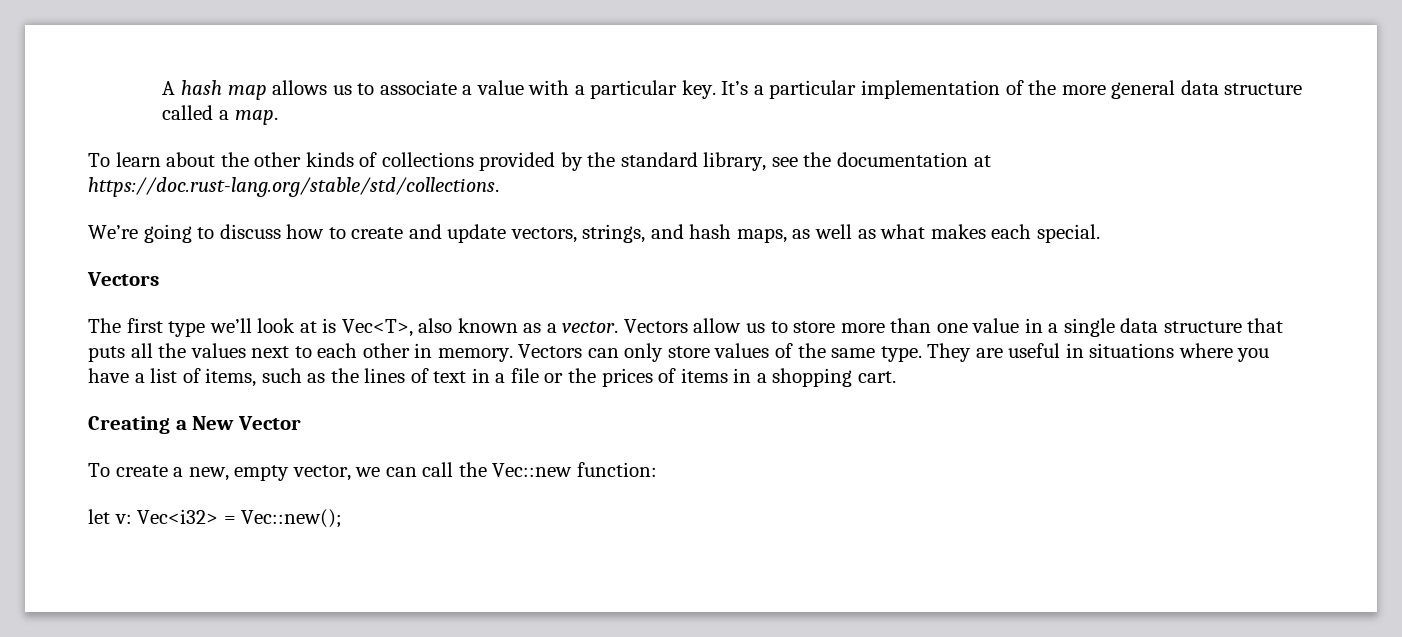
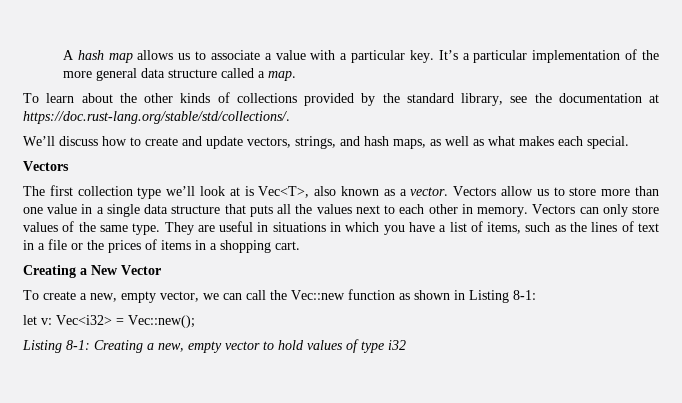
- To learn about the other kinds of collections provided by the standard library, see the documentation at https://doc.rust-lang.org/stable/std/collections.
- We’re going to discuss how to create and update vectors, strings, and hash maps, as well as what makes each special.
+ To learn about the other kinds of collections provided by the standard library, see the documentation at https://doc.rust-lang.org/stable/std/collections/.
+ We’ll discuss how to create and update vectors, strings, and hash maps, as well as what makes each special.
- The first type we’ll look at is Vec<T>, also known as a vector.
+ The first collection type we’ll look at is Vec<T>, also known as a vector.
- They are useful in situations where you have a list of items, such as the lines of text in a file or the prices of items in a shopping cart.
+ They are useful in situations in which you have a list of items, such as the lines of text in a file or the prices of items in a shopping cart.
- To create a new, empty vector, we can call the Vec::new function:
+ To create a new, empty vector, we can call the Vec::new function as shown in Listing 8-1:
+ Listing 8-1: Creating a new, empty vector to hold values of type i32

